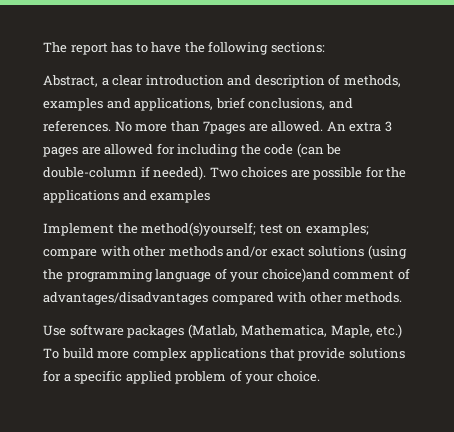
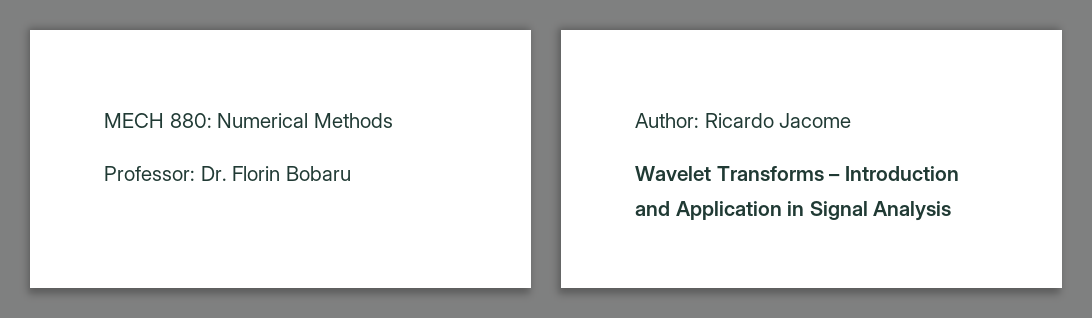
- The report has to have the following sections:
- Abstract, a clear introduction and description of methods, examples and applications, brief conclusions, and references. No more than 7pages are allowed. An extra 3 pages are allowed for including the code (can be double-column if needed). Two choices are possible for the applications and examples
- Implement the method(s)yourself; test on examples; compare with other methods and/or exact solutions (using the programming language of your choice)and comment of advantages/disadvantages compared with other methods.
- Use software packages (Matlab, Mathematica, Maple, etc.) To build more complex applications that provide solutions for a specific applied problem of your choice.
+ MECH 880: Numerical Methods
+ Professor: Dr. Florin Bobaru
+ Author: Ricardo Jacome
+ Wavelet Transforms – Introduction and Application in Signal Analysis

